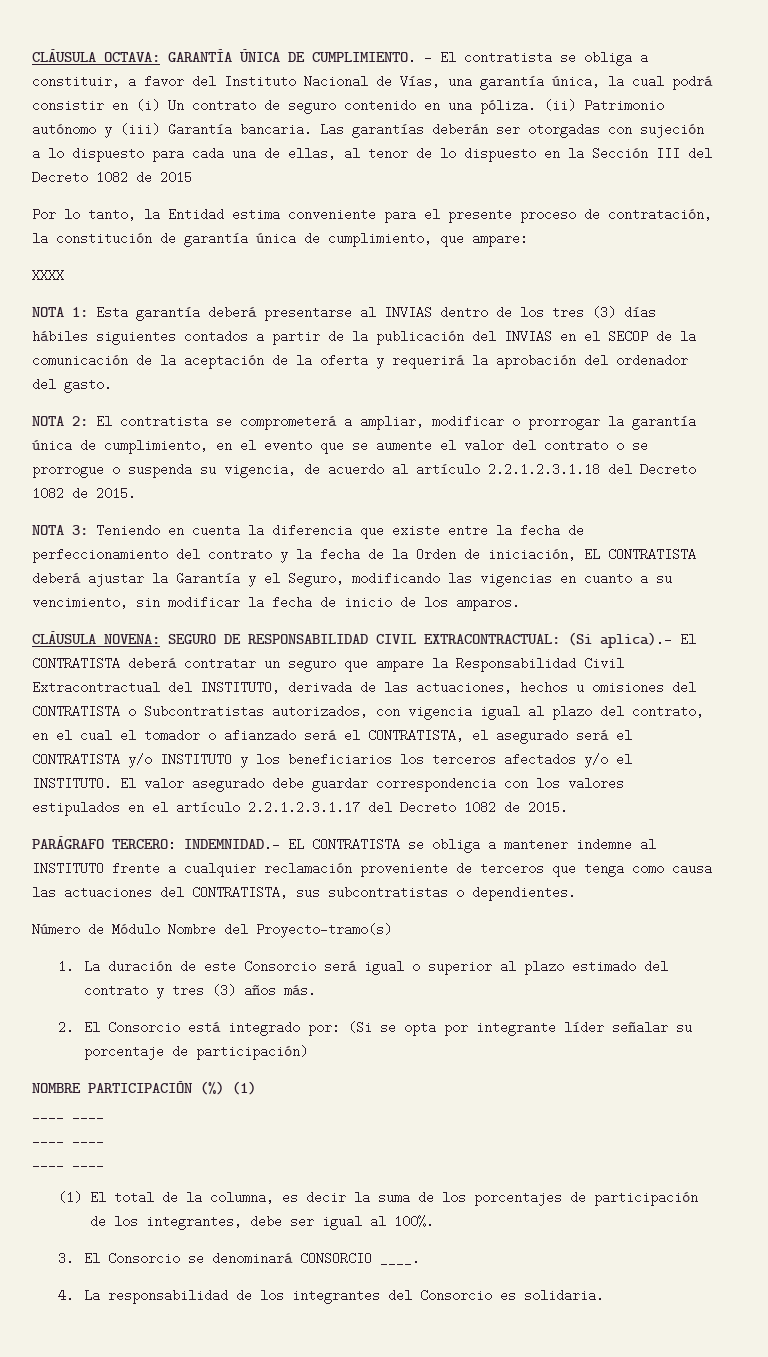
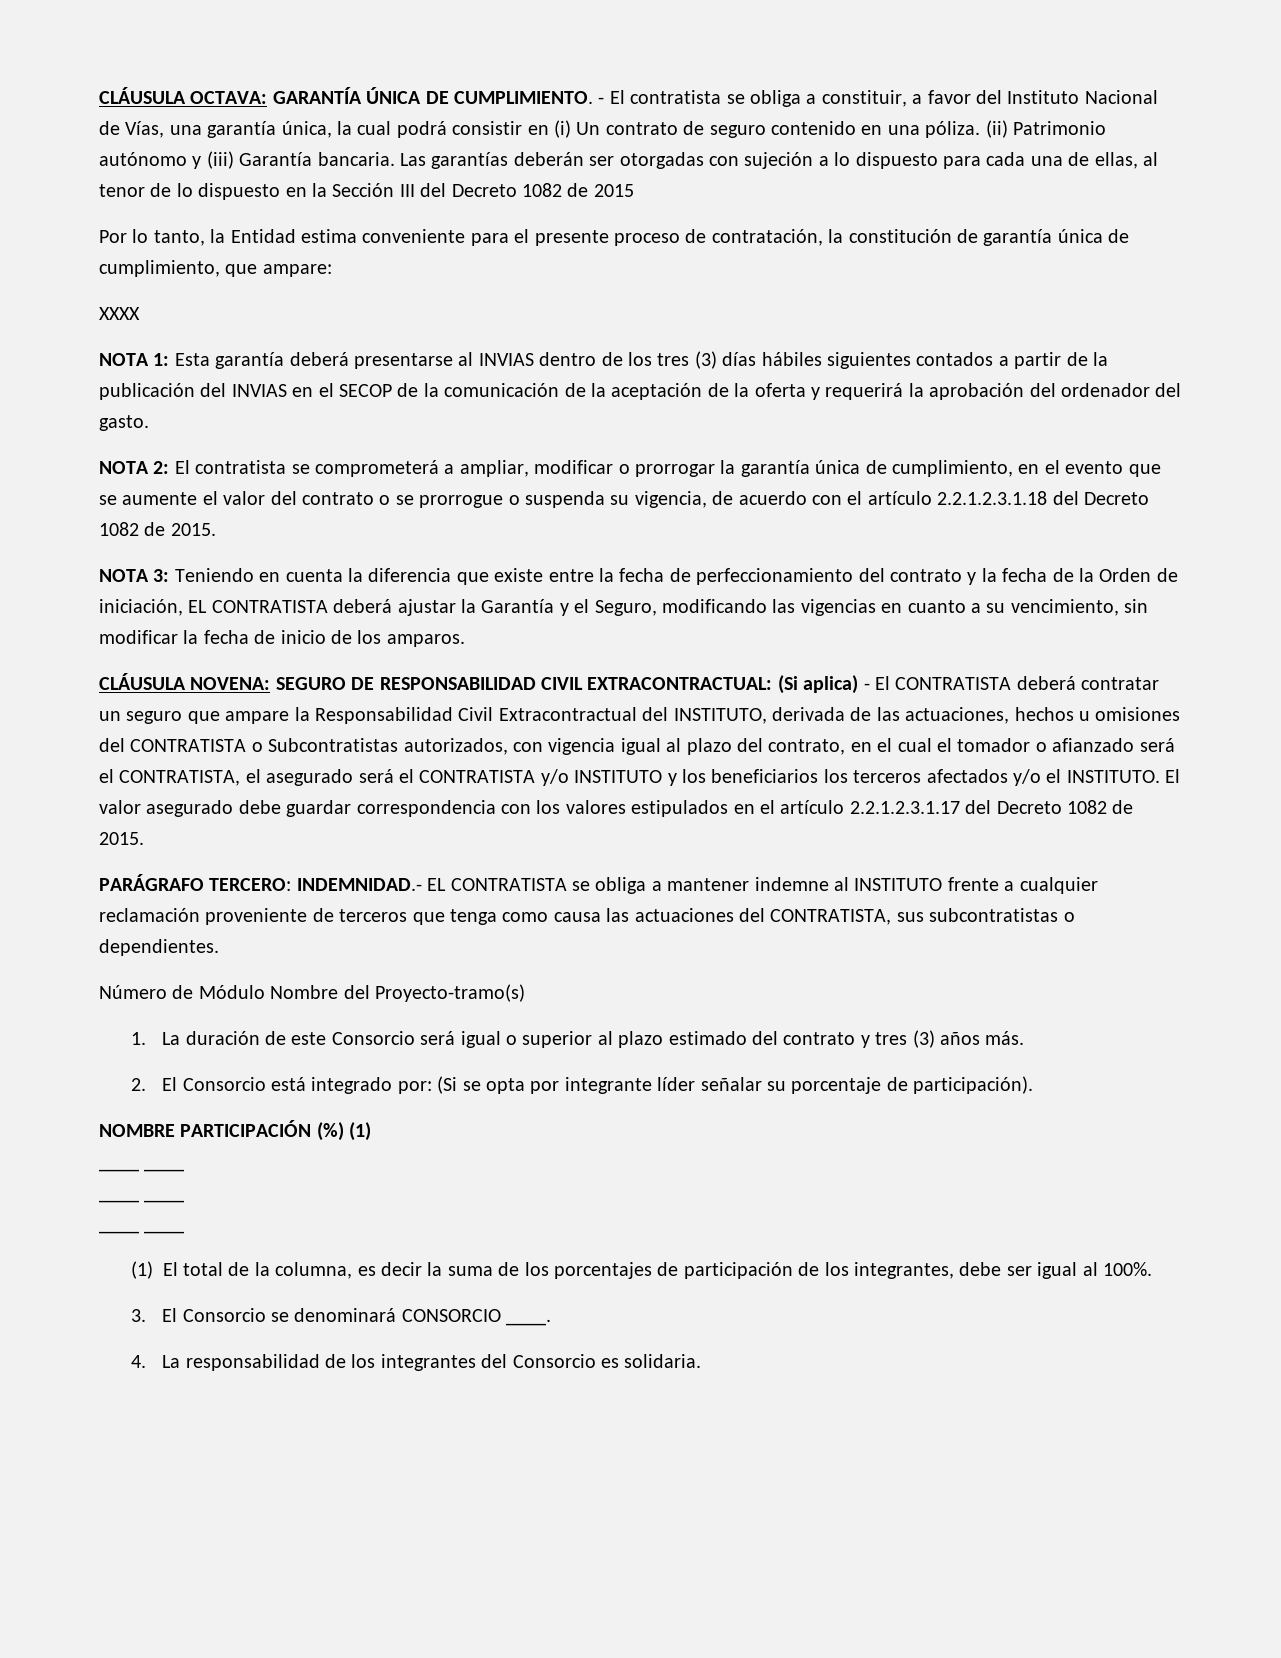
- NOTA 2: El contratista se comprometerá a ampliar, modificar o prorrogar la garantía única de cumplimiento, en el evento que se aumente el valor del contrato o se prorrogue o suspenda su vigencia, de acuerdo al artículo 2.2.1.2.3.1.18 del Decreto 1082 de 2015.
+ NOTA 2: El contratista se comprometerá a ampliar, modificar o prorrogar la garantía única de cumplimiento, en el evento que se aumente el valor del contrato o se prorrogue o suspenda su vigencia, de acuerdo con el artículo 2.2.1.2.3.1.18 del Decreto 1082 de 2015.
- (Si aplica).- El CONTRATISTA deberá contratar un seguro que ampare la Responsabilidad Civil Extracontractual del INSTITUTO, derivada de las actuaciones, hechos u omisiones del CONTRATISTA o Subcontratistas autorizados, con vigencia igual al plazo del contrato, en el cual el tomador o afianzado será el CONTRATISTA, el asegurado será el CONTRATISTA y/o INSTITUTO y los beneficiarios los terceros afectados y/o el INSTITUTO.
+ (Si aplica) - El CONTRATISTA deberá contratar un seguro que ampare la Responsabilidad Civil Extracontractual del INSTITUTO, derivada de las actuaciones, hechos u omisiones del CONTRATISTA o Subcontratistas autorizados, con vigencia igual al plazo del contrato, en el cual el tomador o afianzado será el CONTRATISTA, el asegurado será el CONTRATISTA y/o INSTITUTO y los beneficiarios los terceros afectados y/o el INSTITUTO.
- 2. El Consorcio está integrado por: (Si se opta por integrante líder señalar su porcentaje de participación)
+ 2. El Consorcio está integrado por: (Si se opta por integrante líder señalar su porcentaje de participación).

